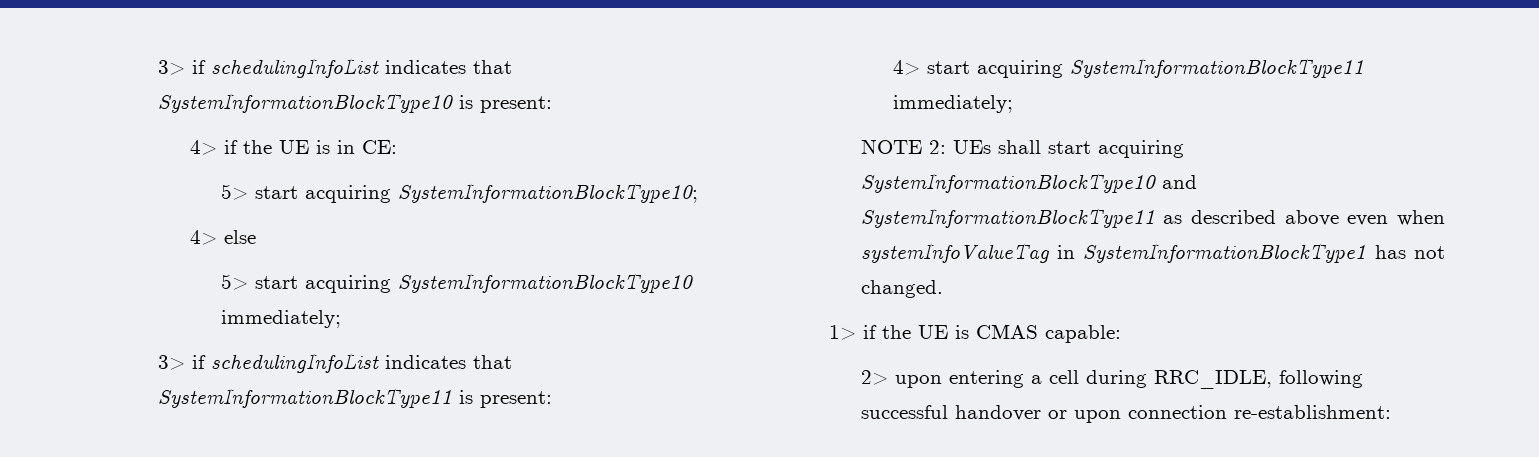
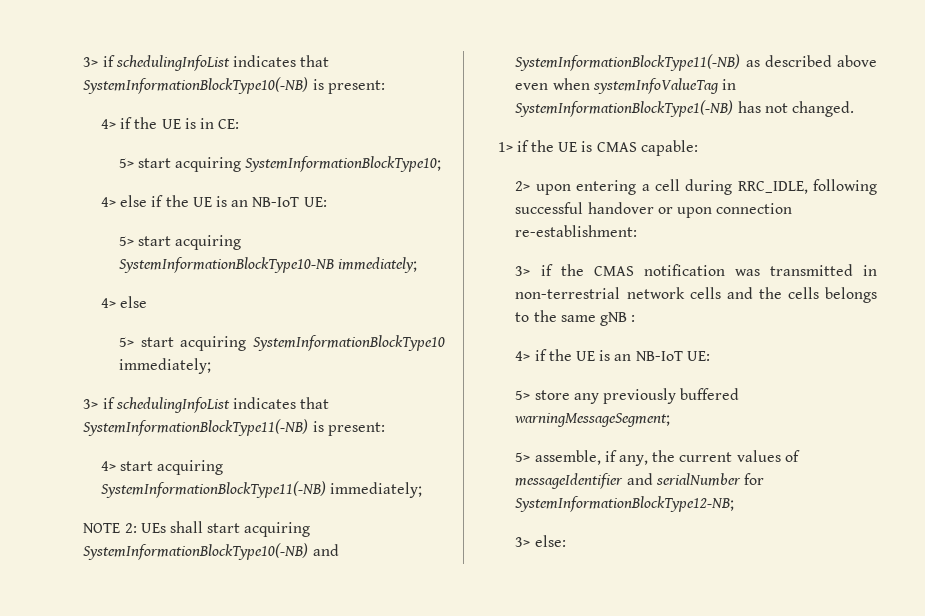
- 3> if schedulingInfoList indicates that SystemInformationBlockType10 is present:
+ 3> if schedulingInfoList indicates that SystemInformationBlockType10(-NB) is present:
+ 4> else if the UE is an NB-IoT UE:
+ 5> start acquiring SystemInformationBlockType10-NB immediately;
- 3> if schedulingInfoList indicates that SystemInformationBlockType11 is present:
+ 3> if schedulingInfoList indicates that SystemInformationBlockType11(-NB) is present:
- 4> start acquiring SystemInformationBlockType11 immediately;
+ 4> start acquiring SystemInformationBlockType11(-NB) immediately;
- NOTE 2: UEs shall start acquiring SystemInformationBlockType10 and SystemInformationBlockType11 as described above even when systemInfoValueTag in SystemInformationBlockType1 has not changed.
+ NOTE 2: UEs shall start acquiring SystemInformationBlockType10(-NB) and SystemInformationBlockType11(-NB) as described above even when systemInfoValueTag in SystemInformationBlockType1(-NB) has not changed.
+ 3> if the CMAS notification was transmitted in non-terrestrial network cells and the cells belongs to the same gNB :
+ 4> if the UE is an NB-IoT UE:
+ 5> store any previously buffered warningMessageSegment;
+ 5> assemble, if any, the current values of messageIdentifier and serialNumber for SystemInformationBlockType12-NB;
+ 3> else:

